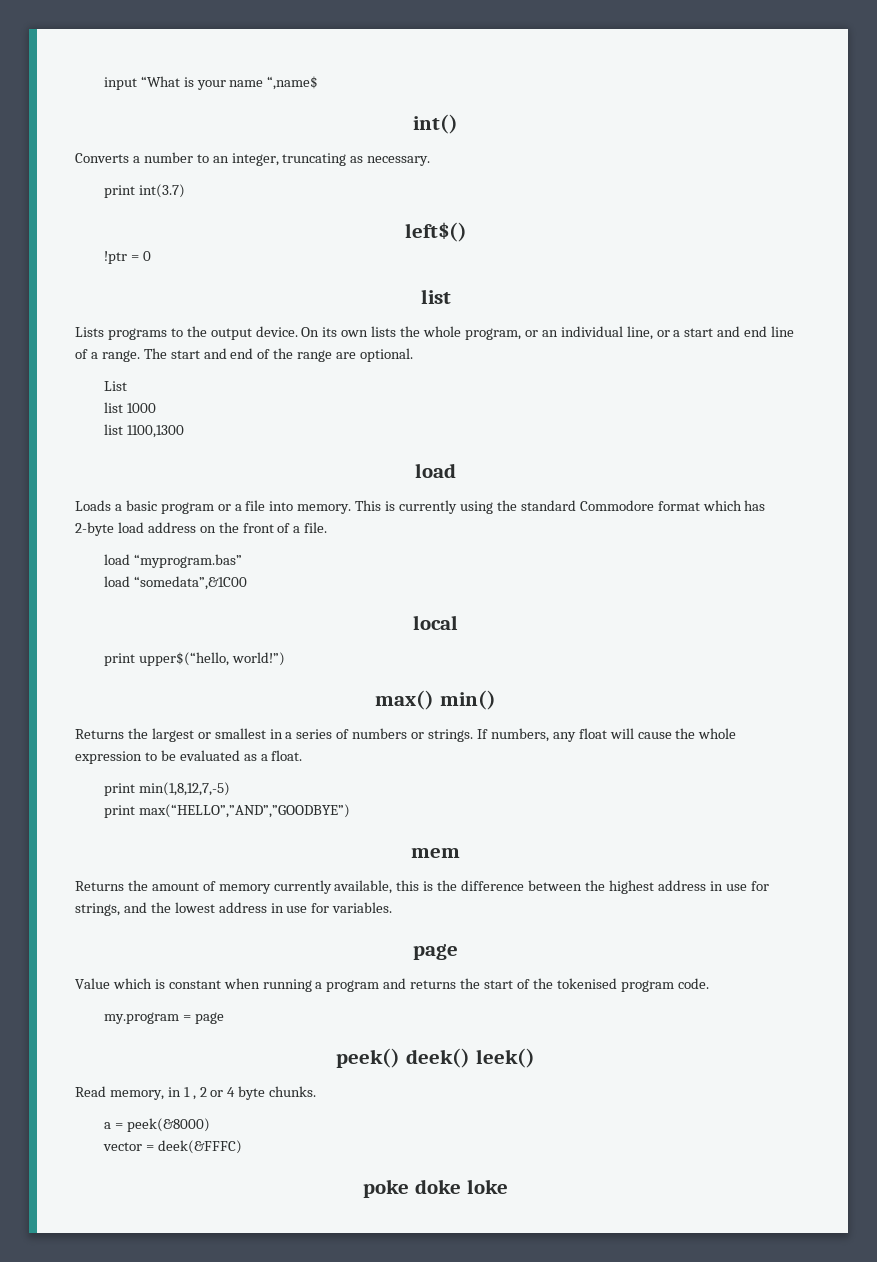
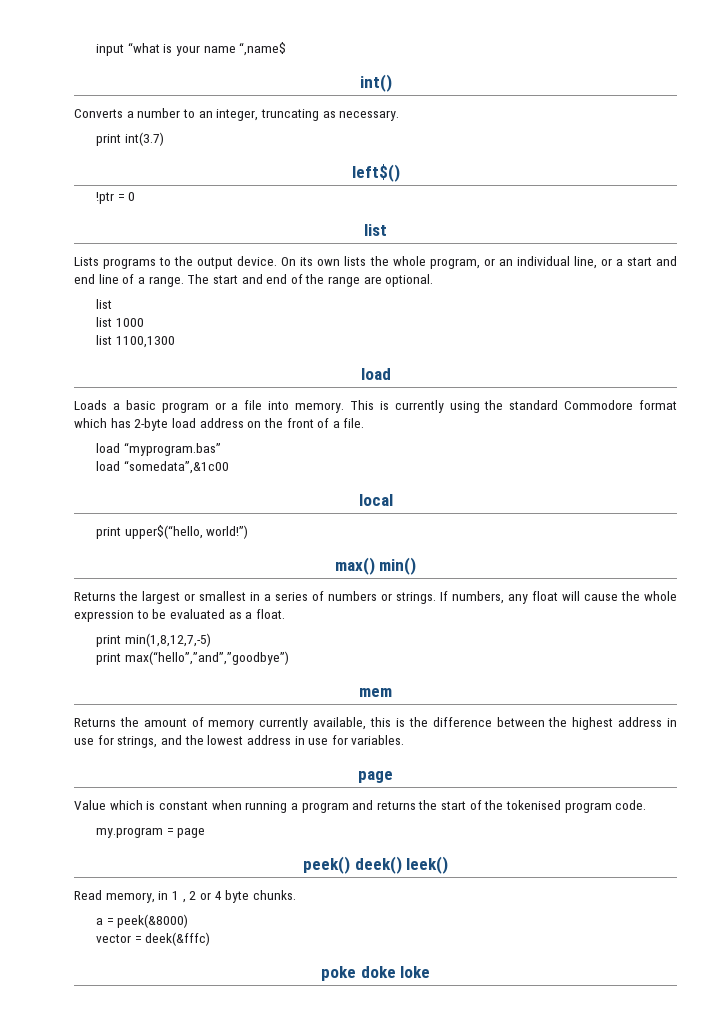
- input “What is your name “,name$
+ input “what is your name “,name$
  The start and end of the range are optional.
- List
+ list
- load “somedata”,&1C00
+ load “somedata”,&1c00
- print max(“HELLO”,”AND”,”GOODBYE”)
+ print max(“hello”,”and”,”goodbye”)
- vector = deek(&FFFC)
+ vector = deek(&fffc)

